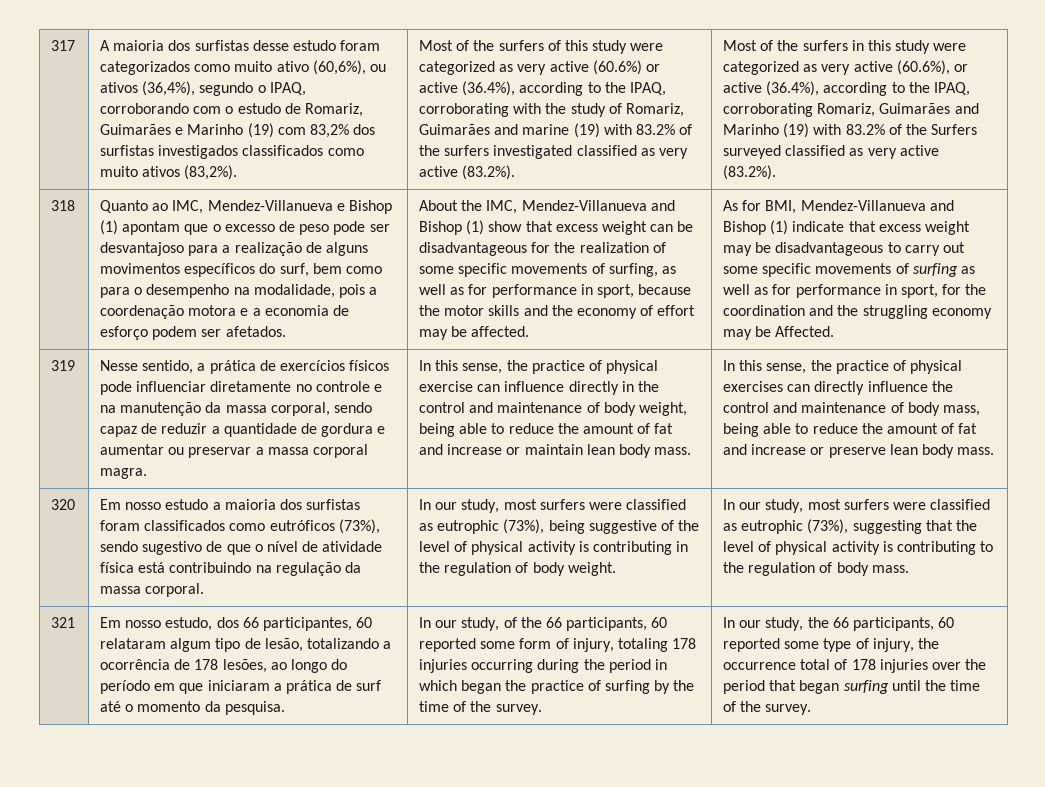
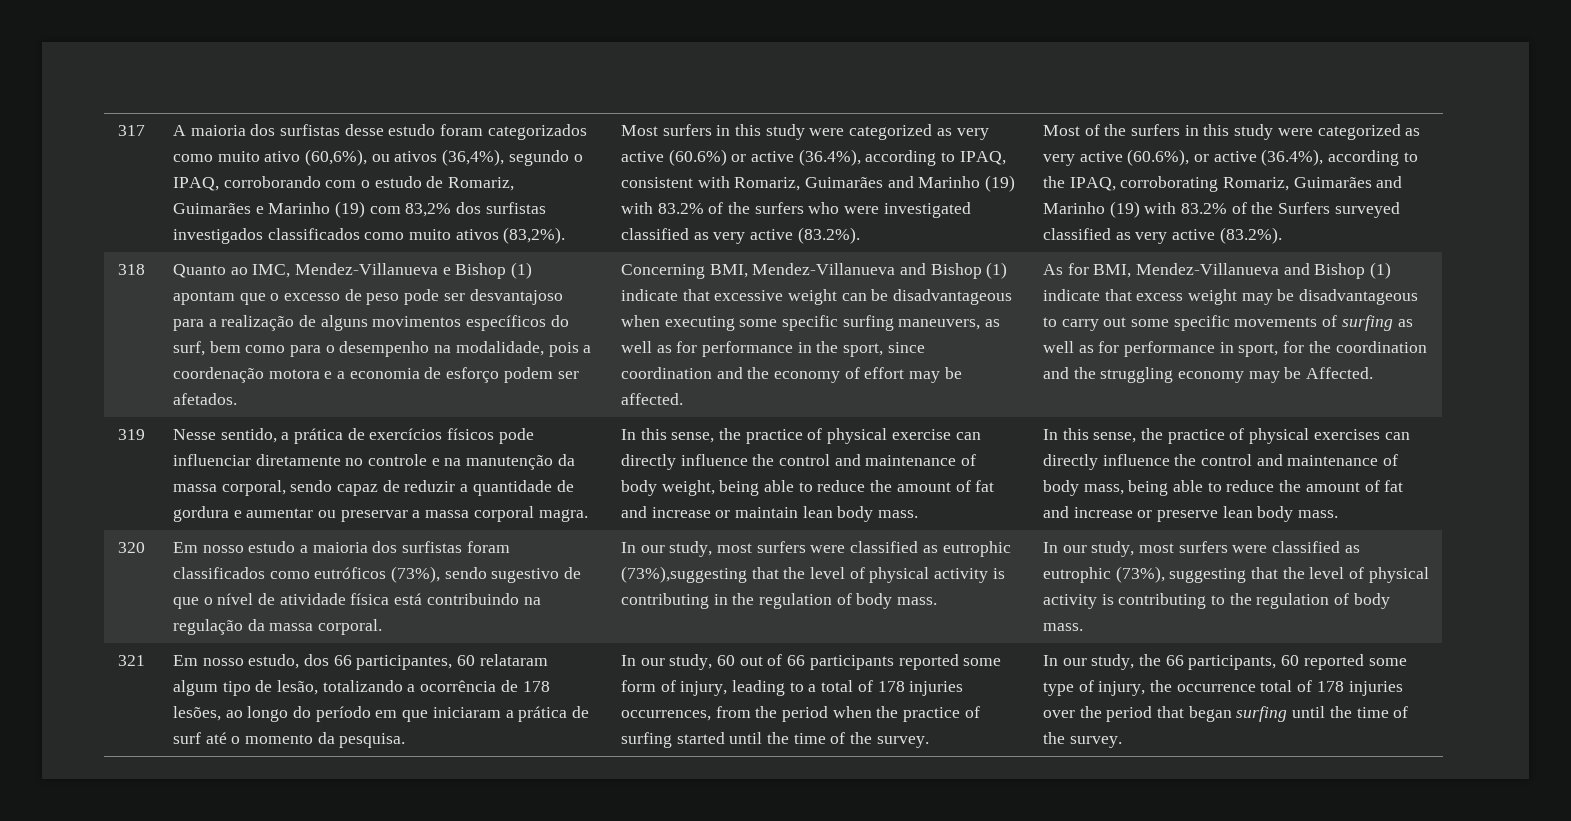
- Most of the surfers of this study were categorized as very active (60.6%) or active (36.4%), according to the IPAQ, corroborating with the study of Romariz, Guimarães and marine (19) with 83.2% of the surfers investigated classified as very active (83.2%).
+ Most surfers in this study were categorized as very active (60.6%) or active (36.4%), according to IPAQ, consistent with Romariz, Guimarães and Marinho (19) with 83.2% of the surfers who were investigated classified as very active (83.2%).
- About the IMC, Mendez-Villanueva and Bishop (1) show that excess weight can be disadvantageous for the realization of some specific movements of surfing, as well as for performance in sport, because the motor skills and the economy of effort may be affected.
+ Concerning BMI, Mendez-Villanueva and Bishop (1) indicate that excessive weight can be disadvantageous when executing some specific surfing maneuvers, as well as for performance in the sport, since coordination and the economy of effort may be affected.
- In this sense, the practice of physical exercise can influence directly in the control and maintenance of body weight, being able to reduce the amount of fat and increase or maintain lean body mass.
+ In this sense, the practice of physical exercise can directly influence the control and maintenance of body weight, being able to reduce the amount of fat and increase or maintain lean body mass.
- In our study, most surfers were classified as eutrophic (73%), being suggestive of the level of physical activity is contributing in the regulation of body weight.
+ In our study, most surfers were classified as eutrophic (73%),suggesting that the level of physical activity is contributing in the regulation of body mass.
- In our study, of the 66 participants, 60 reported some form of injury, totaling 178 injuries occurring during the period in which began the practice of surfing by the time of the survey.
+ In our study, 60 out of 66 participants reported some form of injury, leading to a total of 178 injuries occurrences, from the period when the practice of surfing started until the time of the survey.

